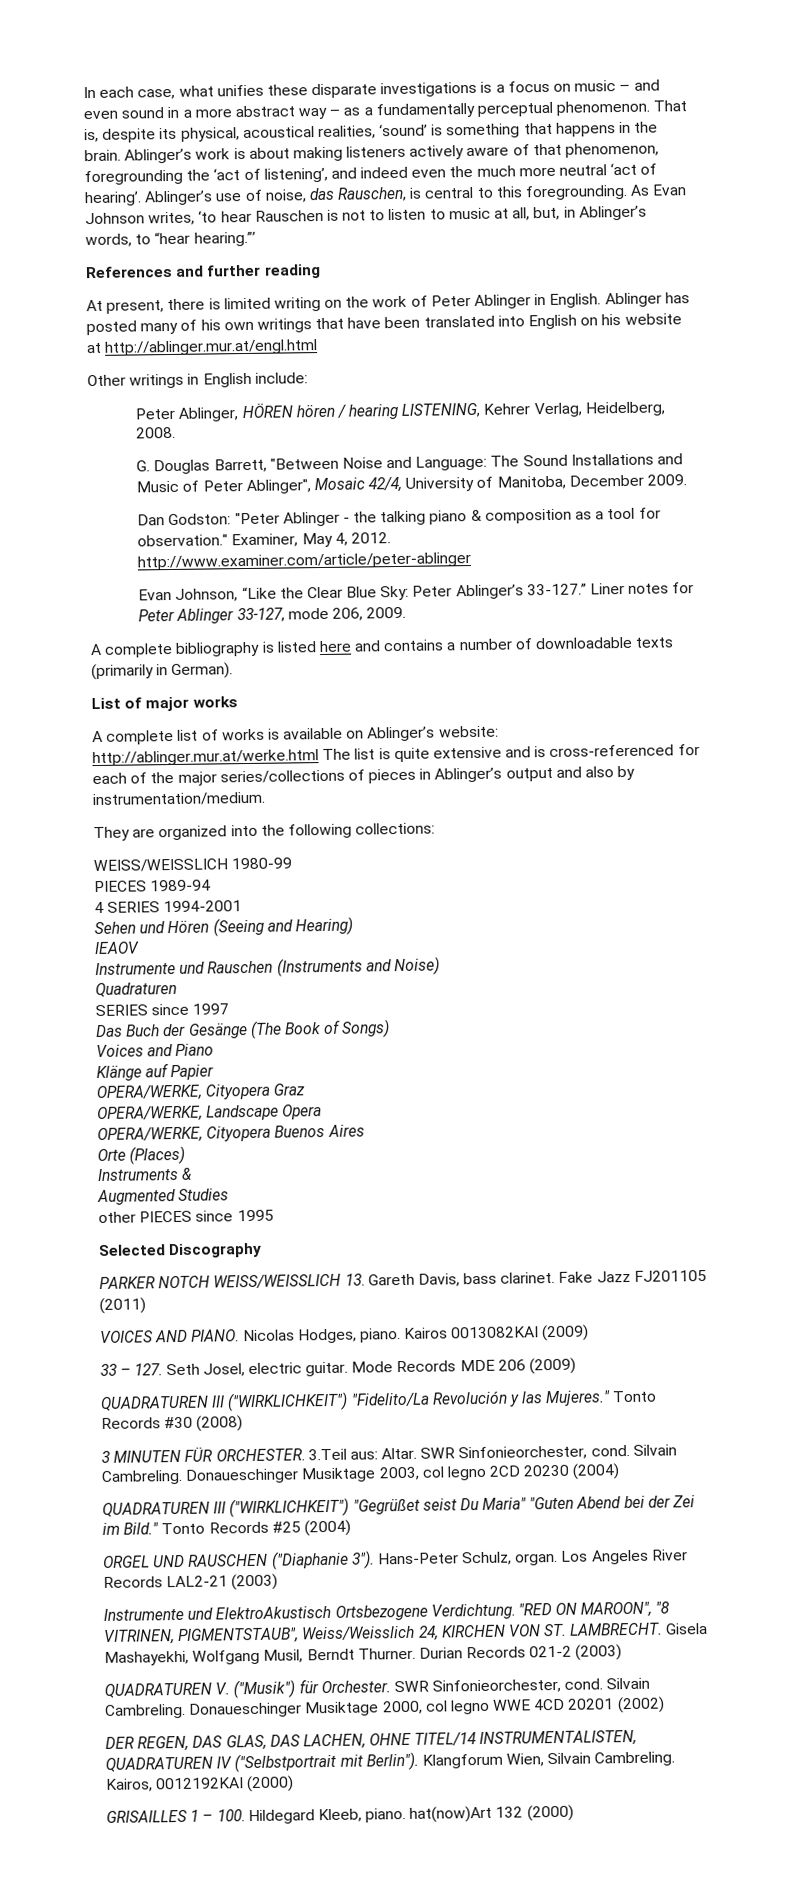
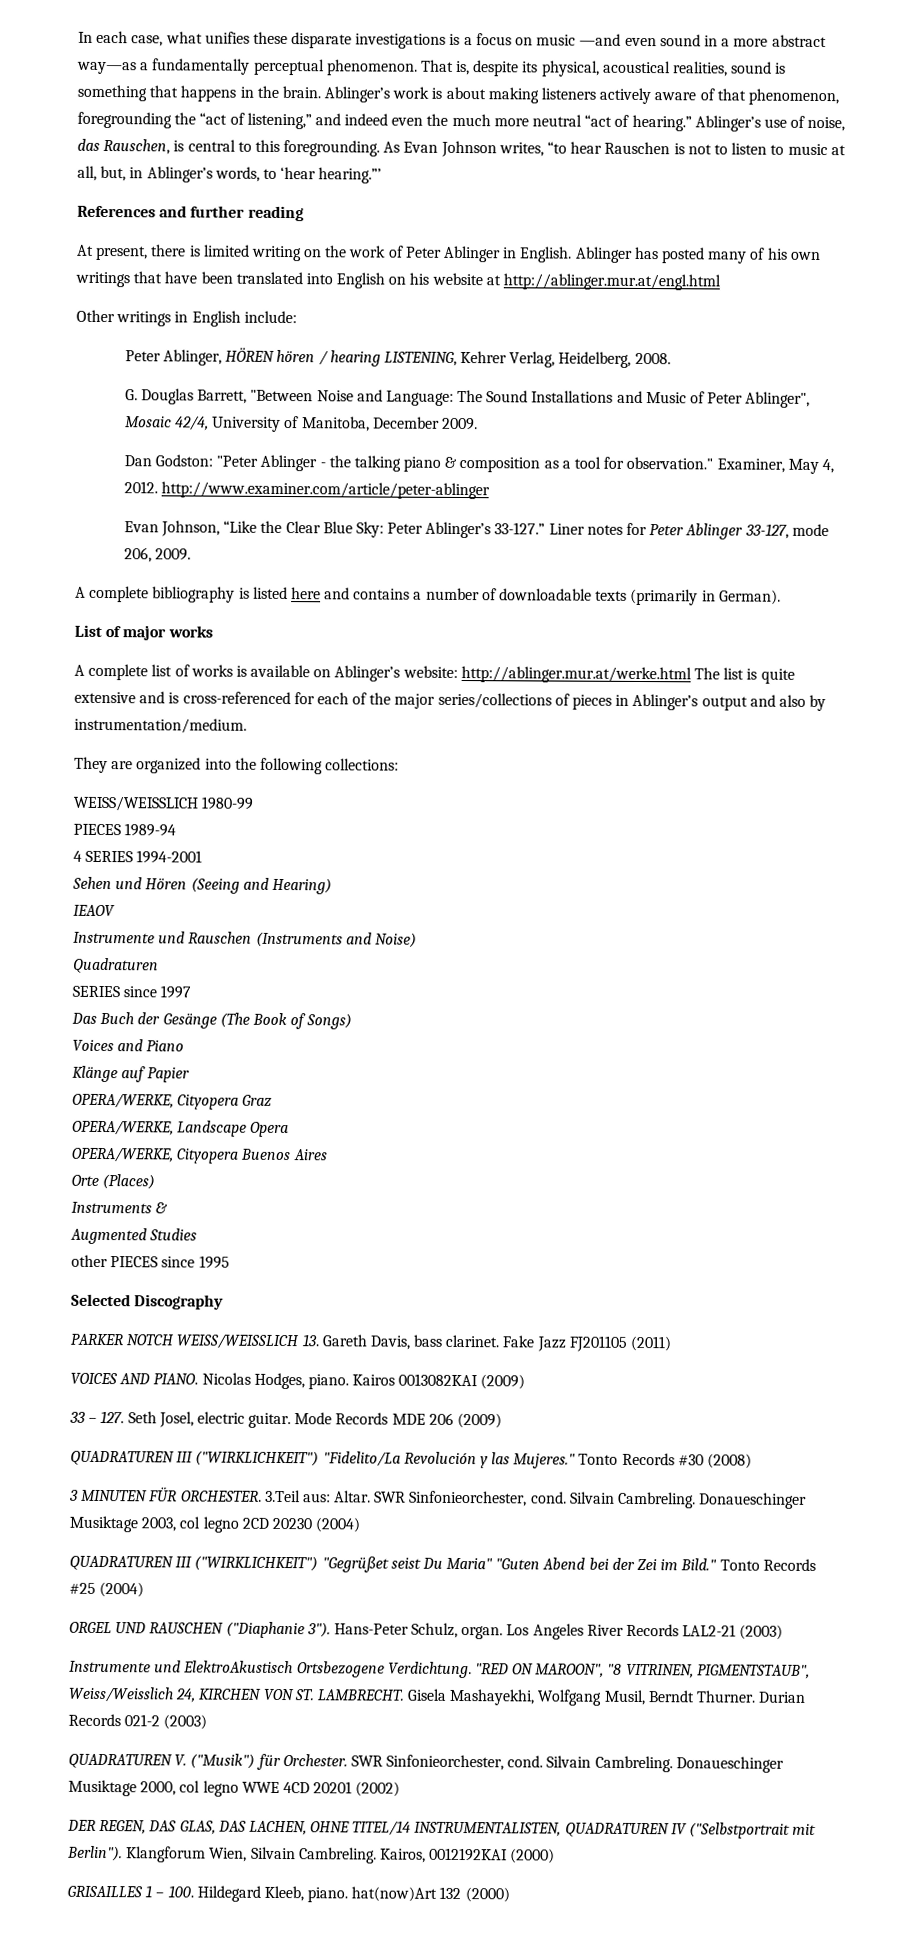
- In each case, what unifies these disparate investigations is a focus on music – and even sound in a more abstract way – as a fundamentally perceptual phenomenon.
+ In each case, what unifies these disparate investigations is a focus on music —and even sound in a more abstract way—as a fundamentally perceptual phenomenon.
- That is, despite its physical, acoustical realities, ‘sound’ is something that happens in the brain.
+ That is, despite its physical, acoustical realities, sound is something that happens in the brain.
- Ablinger’s work is about making listeners actively aware of that phenomenon, foregrounding the ‘act of listening’, and indeed even the much more neutral ‘act of hearing’.
+ Ablinger’s work is about making listeners actively aware of that phenomenon, foregrounding the “act of listening,” and indeed even the much more neutral “act of hearing.”
- As Evan Johnson writes, ‘to hear Rauschen is not to listen to music at all, but, in Ablinger’s words, to “hear hearing.”’
+ As Evan Johnson writes, “to hear Rauschen is not to listen to music at all, but, in Ablinger’s words, to ‘hear hearing.”’

